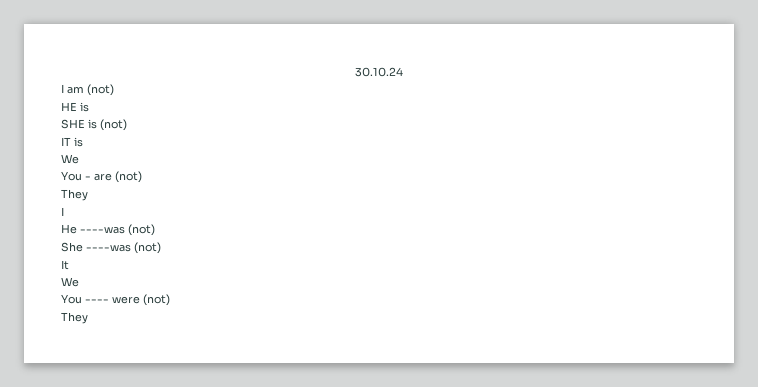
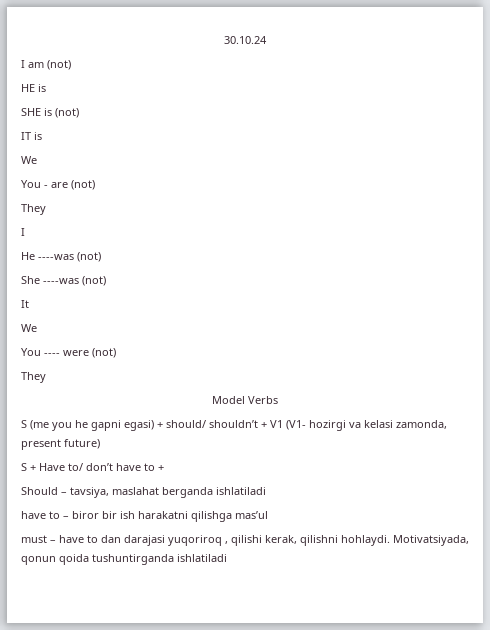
+ Model Verbs
+ S (me you he gapni egasi) + should/ shouldn’t + V1 (V1- hozirgi va kelasi zamonda, present future)
+ S + Have to/ don’t have to +
+ Should – tavsiya, maslahat berganda ishlatiladi
+ have to – biror bir ish harakatni qilishga mas’ul
+ must – have to dan darajasi yuqoriroq , qilishi kerak, qilishni hohlaydi. Motivatsiyada, qonun qoida tushuntirganda ishlatiladi

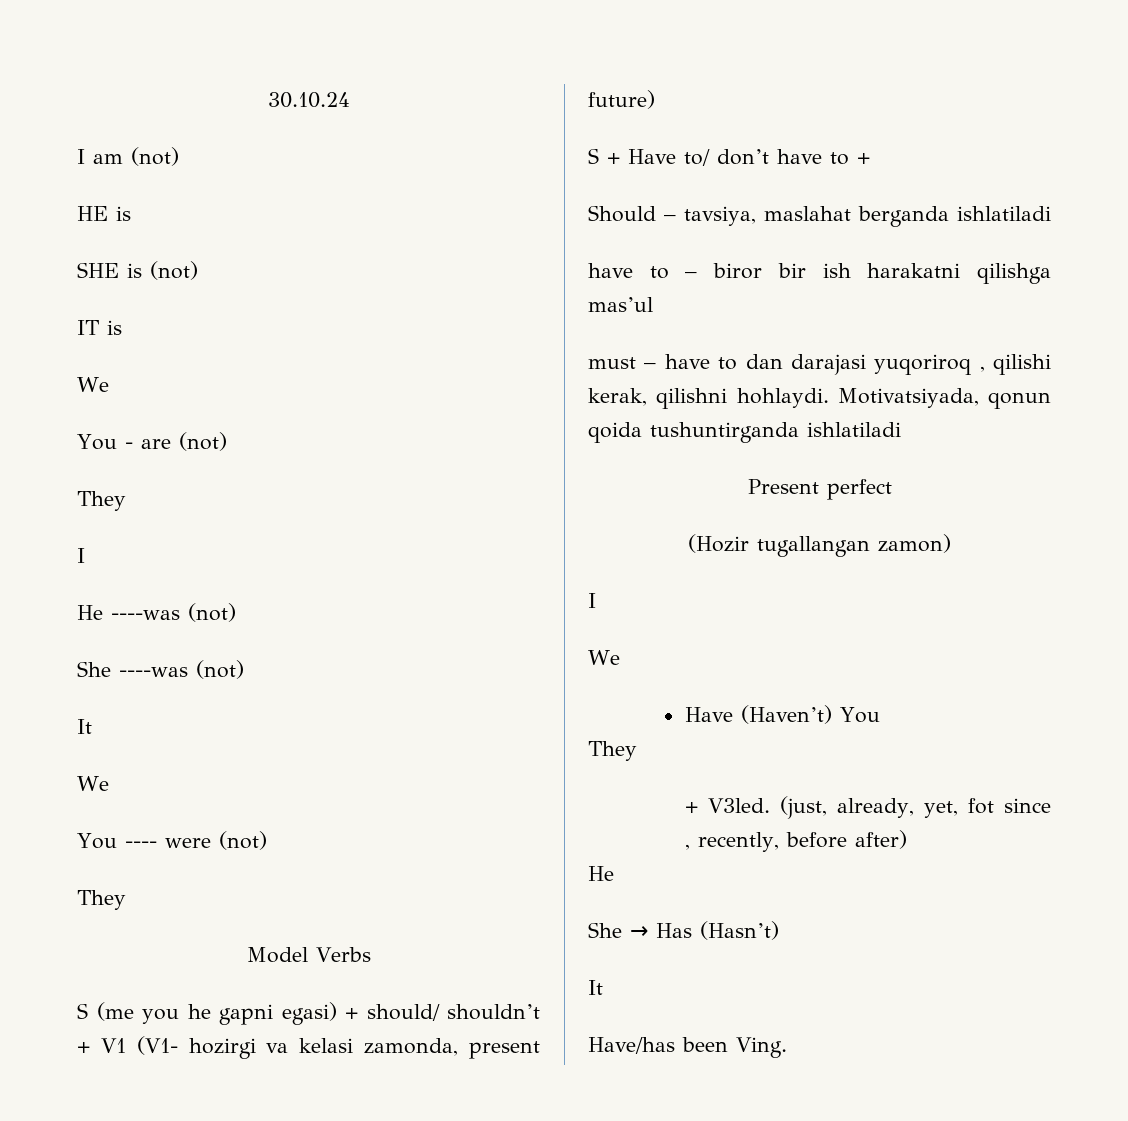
+ Present perfect
+ (Hozir tugallangan zamon)
+ I
+ We
+ Have (Haven’t) You
+ They
+ + V3led. (just, already, yet, fot since , recently, before after)
+ He
+ She → Has (Hasn’t)
+ It
+ Have/has been Ving.

